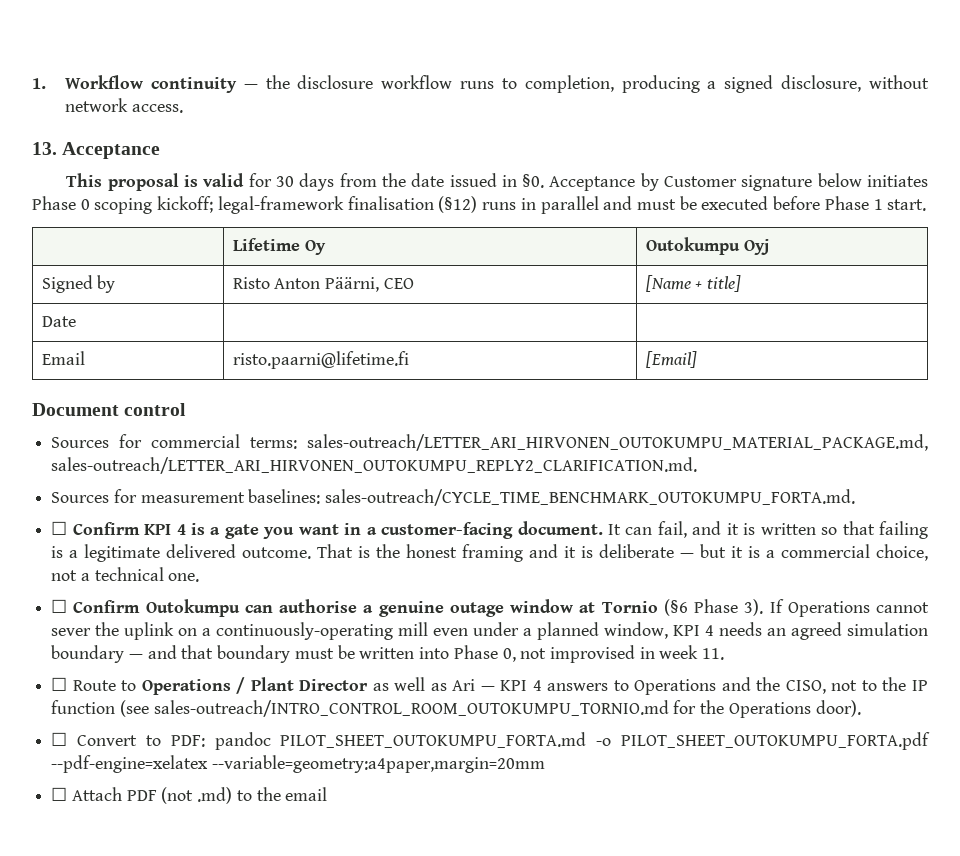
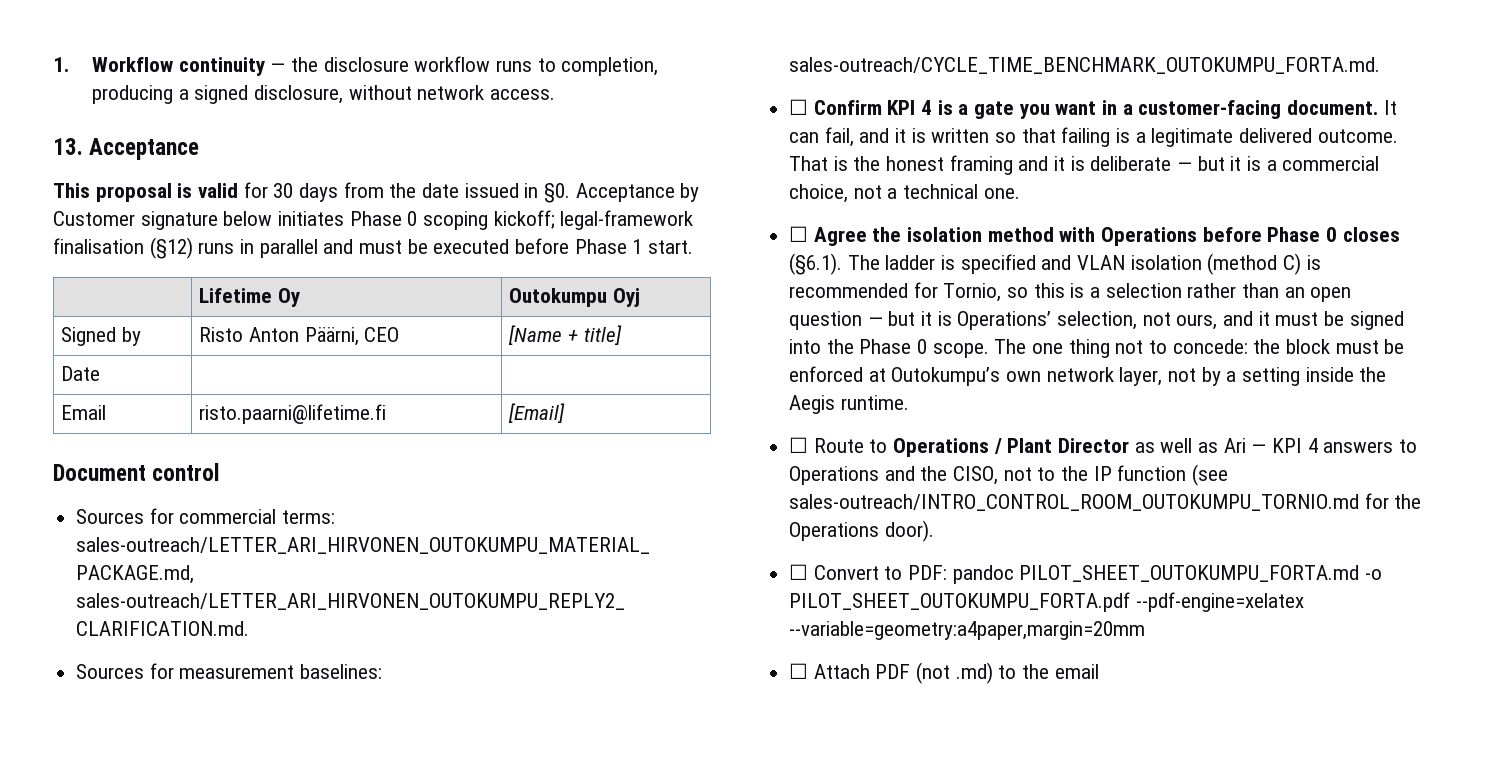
- ☐ Confirm Outokumpu can authorise a genuine outage window at Tornio (§6 Phase 3). If Operations cannot sever the uplink on a continuously-operating mill even under a planned window, KPI 4 needs an agreed simulation boundary — and that boundary must be written into Phase 0, not improvised in week 11.
+ ☐ Agree the isolation method with Operations before Phase 0 closes (§6.1). The ladder is specified and VLAN isolation (method C) is recommended for Tornio, so this is a selection rather than an open question — but it is Operations’ selection, not ours, and it must be signed into the Phase 0 scope. The one thing not to concede: the block must be enforced at Outokumpu’s own network layer, not by a setting inside the Aegis runtime.

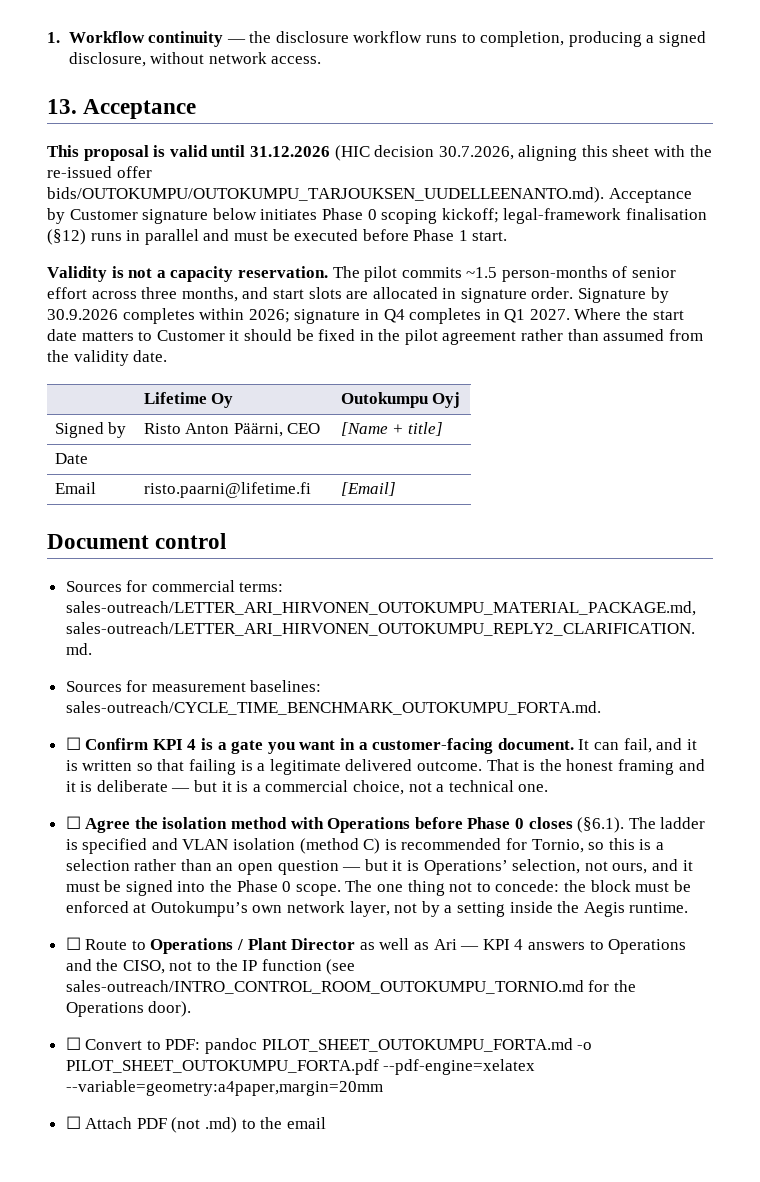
- This proposal is valid for 30 days from the date issued in §0. Acceptance by Customer signature below initiates Phase 0 scoping kickoff; legal-framework finalisation (§12) runs in parallel and must be executed before Phase 1 start.
+ This proposal is valid until 31.12.2026 (HIC decision 30.7.2026, aligning this sheet with the re-issued offer bids/OUTOKUMPU/OUTOKUMPU_TARJOUKSEN_UUDELLEENANTO.md). Acceptance by Customer signature below initiates Phase 0 scoping kickoff; legal-framework finalisation (§12) runs in parallel and must be executed before Phase 1 start.
+ Validity is not a capacity reservation. The pilot commits ~1.5 person-months of senior effort across three months, and start slots are allocated in signature order. Signature by 30.9.2026 completes within 2026; signature in Q4 completes in Q1 2027. Where the start date matters to Customer it should be fixed in the pilot agreement rather than assumed from the validity date.

